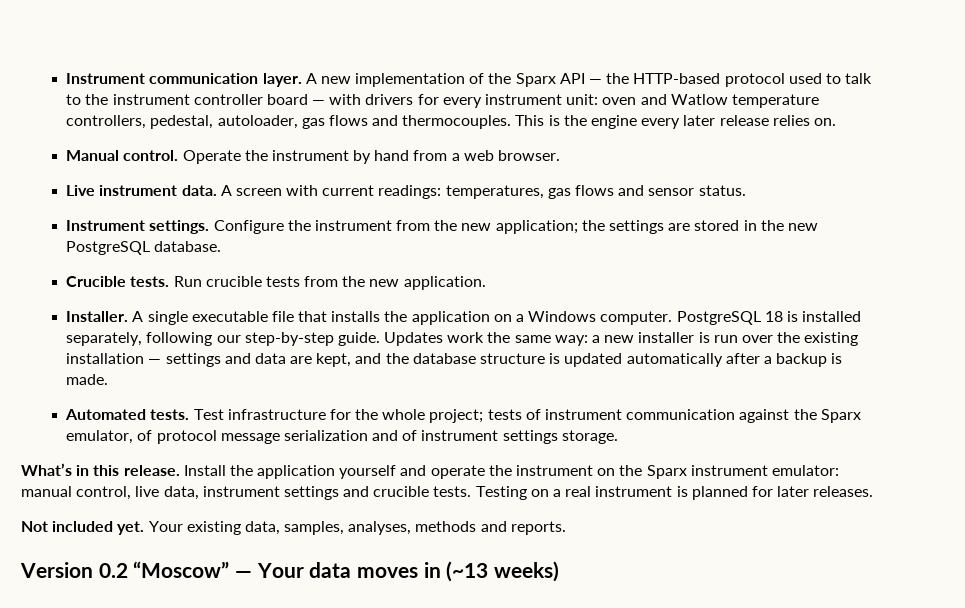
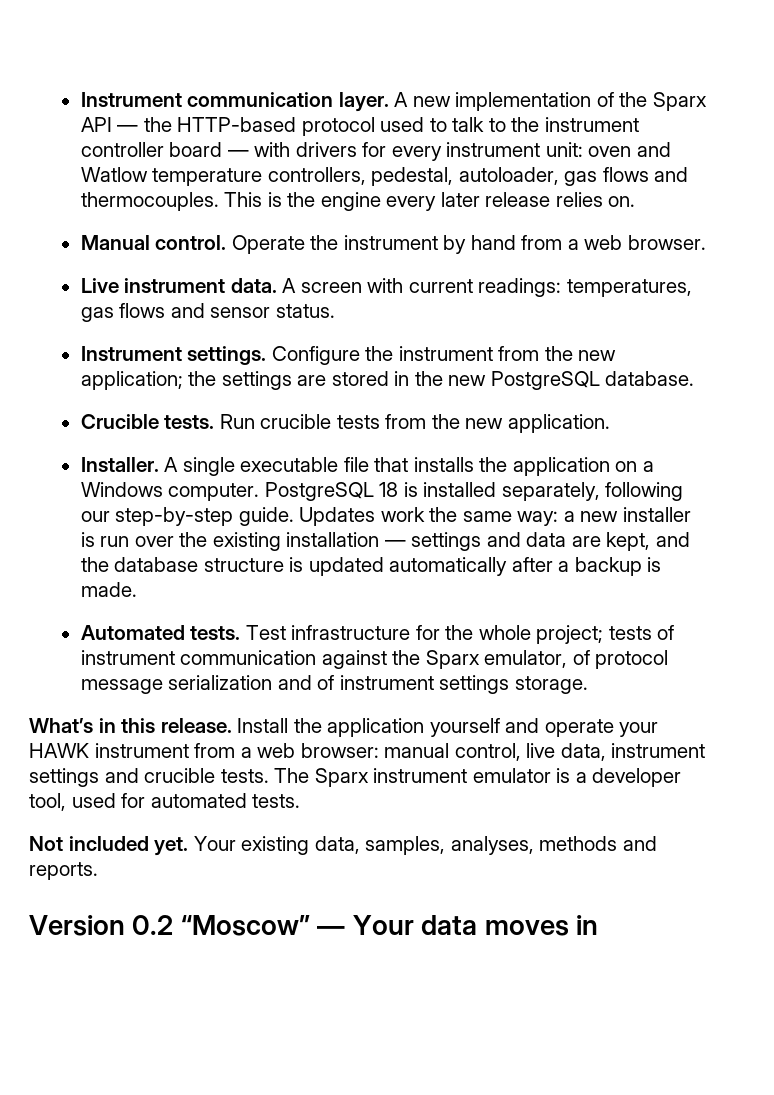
- Install the application yourself and operate the instrument on the Sparx instrument emulator: manual control, live data, instrument settings and crucible tests.
+ Install the application yourself and operate your HAWK instrument from a web browser: manual control, live data, instrument settings and crucible tests.
- Testing on a real instrument is planned for later releases.
+ The Sparx instrument emulator is a developer tool, used for automated tests.
- Version 0.2 “Moscow” — Your data moves in (~13 weeks)
+ Version 0.2 “Moscow” — Your data moves in

